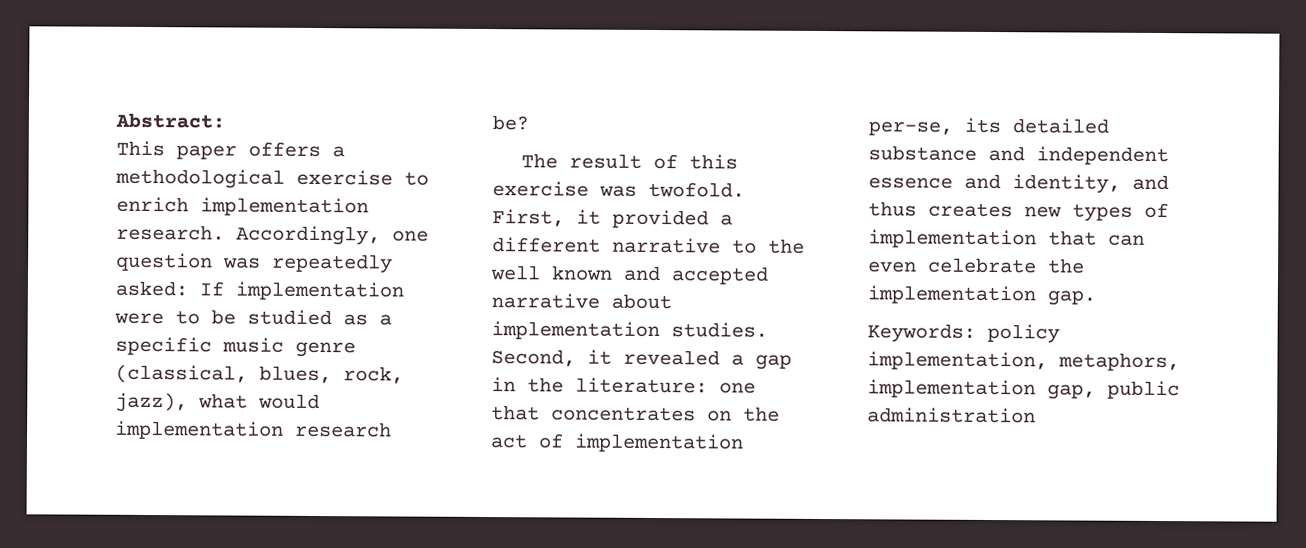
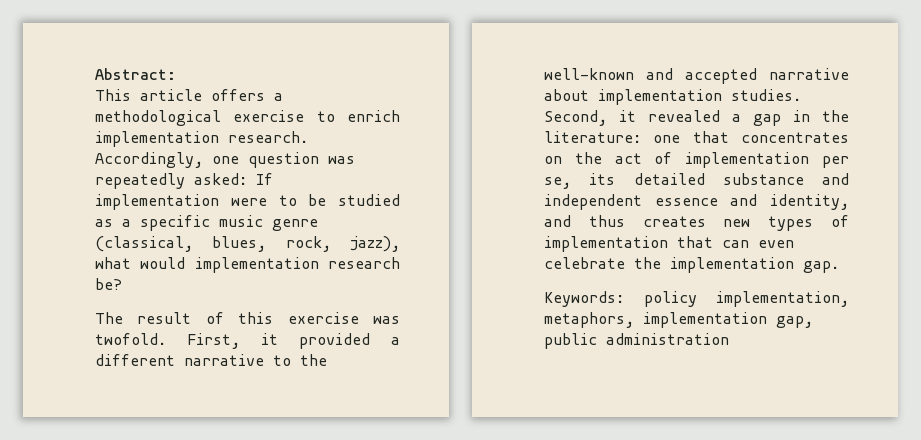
- This paper offers a methodological exercise to enrich implementation research.
+ This article offers a methodological exercise to enrich implementation research.
- First, it provided a different narrative to the well known and accepted narrative about implementation studies.
+ First, it provided a different narrative to the well-known and accepted narrative about implementation studies.
- Second, it revealed a gap in the literature: one that concentrates on the act of implementation per-se, its detailed substance and independent essence and identity, and thus creates new types of implementation that can even celebrate the implementation gap.
+ Second, it revealed a gap in the literature: one that concentrates on the act of implementation per se, its detailed substance and independent essence and identity, and thus creates new types of implementation that can even celebrate the implementation gap.

